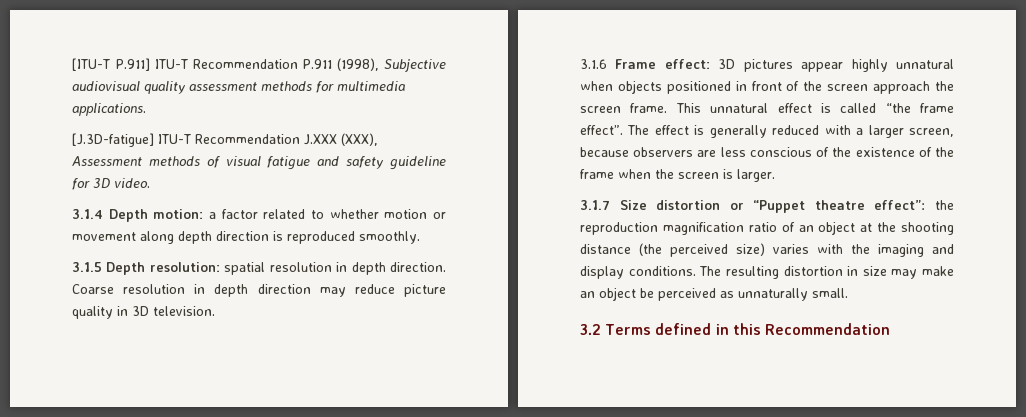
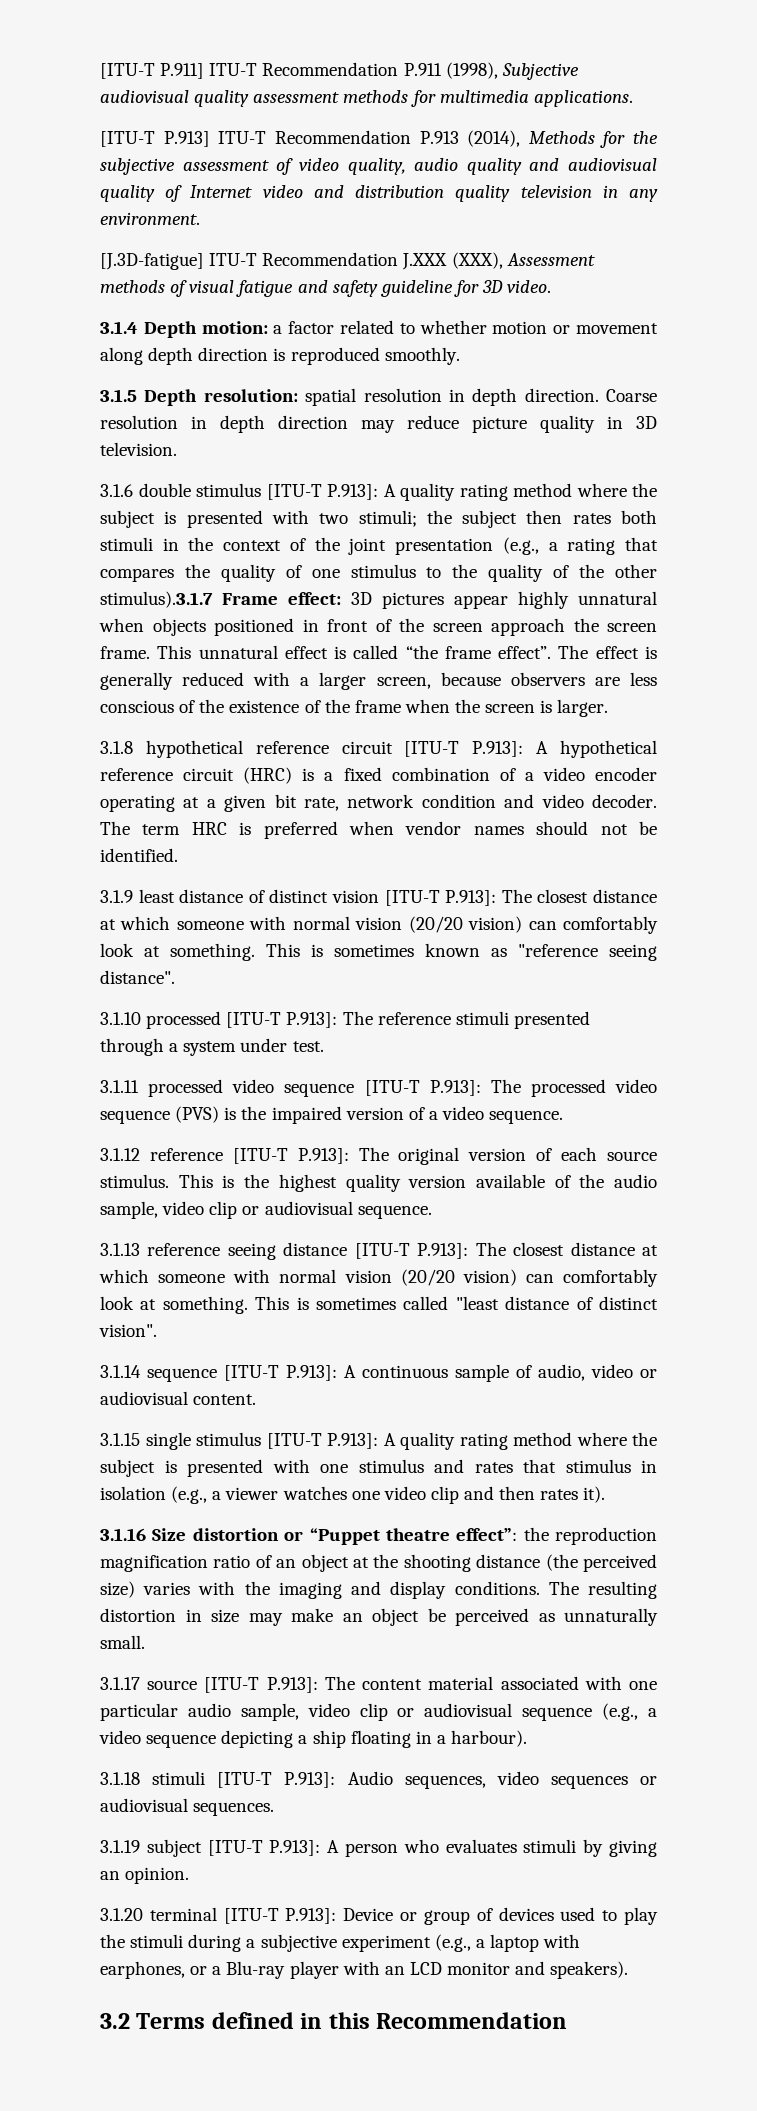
+ [ITU-T P.913] ITU-T Recommendation P.913 (2014), Methods for the subjective assessment of video quality, audio quality and audiovisual quality of Internet video and distribution quality television in any environment.
- 3.1.6 Frame effect: 3D pictures appear highly unnatural when objects positioned in front of the screen approach the screen frame.
+ 3.1.6 double stimulus [ITU-T P.913]: A quality rating method where the subject is presented with two stimuli; the subject then rates both stimuli in the context of the joint presentation (e.g., a rating that compares the quality of one stimulus to the quality of the other stimulus).3.1.7 Frame effect: 3D pictures appear highly unnatural when objects positioned in front of the screen approach the screen frame.
- 3.1.7 Size distortion or “Puppet theatre effect”: the reproduction magnification ratio of an object at the shooting distance (the perceived size) varies with the imaging and display conditions.
+ 3.1.8 hypothetical reference circuit [ITU-T P.913]: A hypothetical reference circuit (HRC) is a fixed combination of a video encoder operating at a given bit rate, network condition and video decoder. The term HRC is preferred when vendor names should not be identified.
+ 3.1.9 least distance of distinct vision [ITU-T P.913]: The closest distance at which someone with normal vision (20/20 vision) can comfortably look at something. This is sometimes known as "reference seeing distance".
+ 3.1.10 processed [ITU-T P.913]: The reference stimuli presented through a system under test.
+ 3.1.11 processed video sequence [ITU-T P.913]: The processed video sequence (PVS) is the impaired version of a video sequence.
+ 3.1.12 reference [ITU-T P.913]: The original version of each source stimulus. This is the highest quality version available of the audio sample, video clip or audiovisual sequence.
+ 3.1.13 reference seeing distance [ITU-T P.913]: The closest distance at which someone with normal vision (20/20 vision) can comfortably look at something. This is sometimes called "least distance of distinct vision".
+ 3.1.14 sequence [ITU-T P.913]: A continuous sample of audio, video or audiovisual content.
+ 3.1.15 single stimulus [ITU-T P.913]: A quality rating method where the subject is presented with one stimulus and rates that stimulus in isolation (e.g., a viewer watches one video clip and then rates it).
+ 3.1.16 Size distortion or “Puppet theatre effect”: the reproduction magnification ratio of an object at the shooting distance (the perceived size) varies with the imaging and display conditions.
+ 3.1.17 source [ITU-T P.913]: The content material associated with one particular audio sample, video clip or audiovisual sequence (e.g., a video sequence depicting a ship floating in a harbour).
+ 3.1.18 stimuli [ITU-T P.913]: Audio sequences, video sequences or audiovisual sequences.
+ 3.1.19 subject [ITU-T P.913]: A person who evaluates stimuli by giving an opinion.
+ 3.1.20 terminal [ITU-T P.913]: Device or group of devices used to play the stimuli during a subjective experiment (e.g., a laptop with earphones, or a Blu-ray player with an LCD monitor and speakers).

